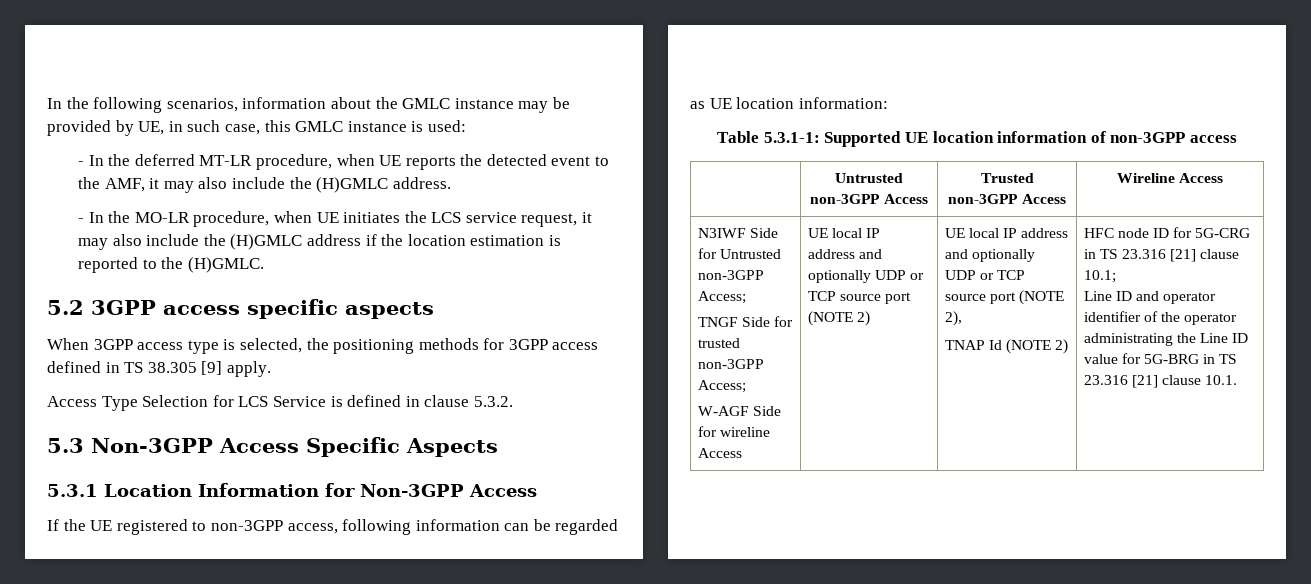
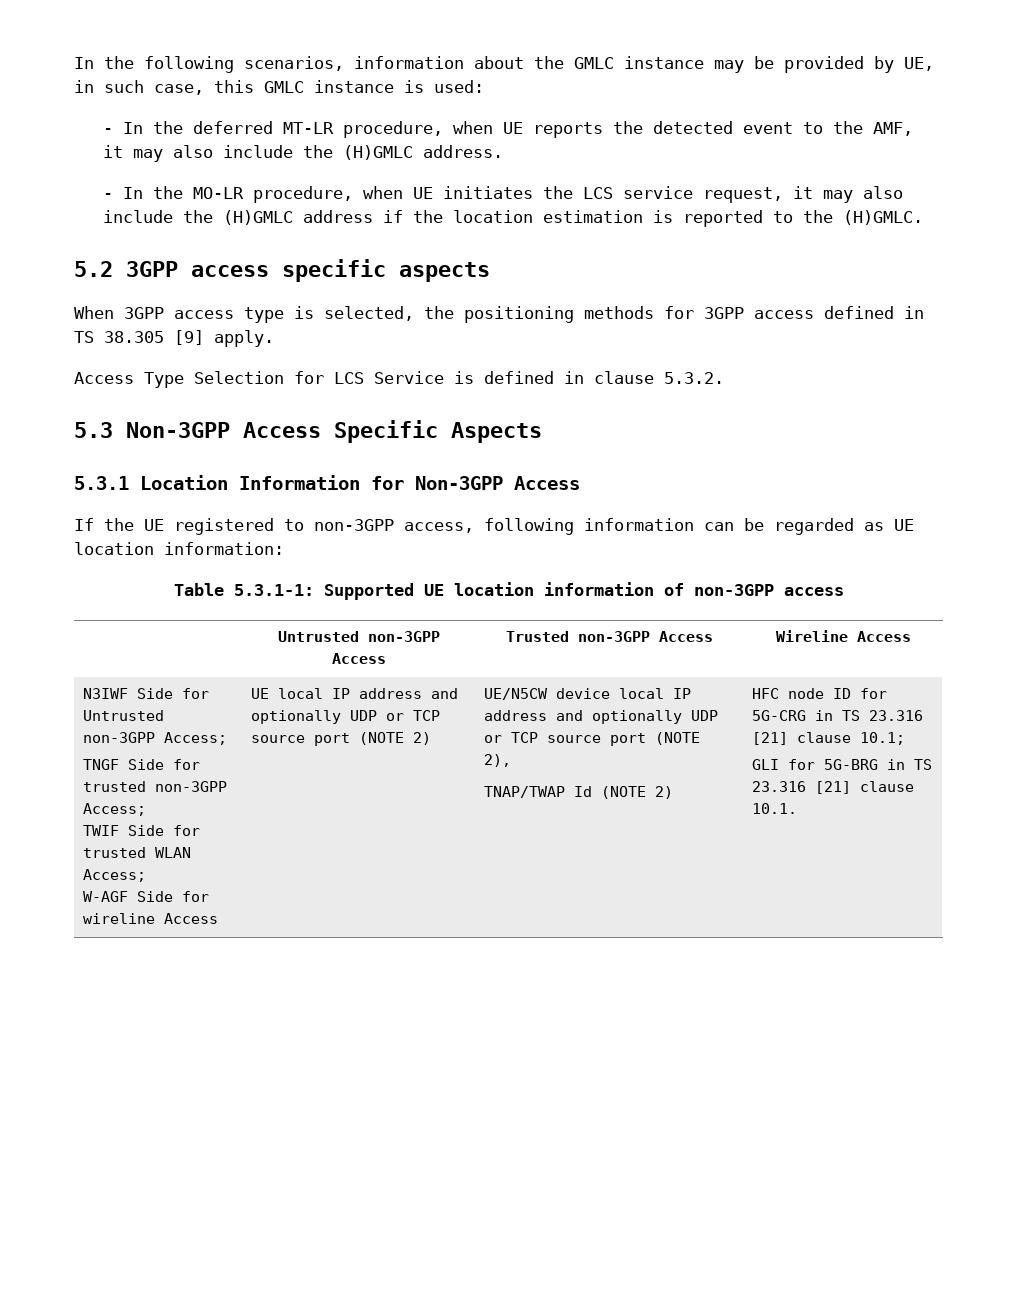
+ TWIF Side for trusted WLAN Access;
- UE local IP address and optionally UDP or TCP source port (NOTE 2),
+ UE/N5CW device local IP address and optionally UDP or TCP source port (NOTE 2),
- TNAP Id (NOTE 2)
+ TNAP/TWAP Id (NOTE 2)
- Line ID and operator identifier of the operator administrating the Line ID value for 5G-BRG in TS 23.316 [21] clause 10.1.
+ GLI for 5G-BRG in TS 23.316 [21] clause 10.1.

